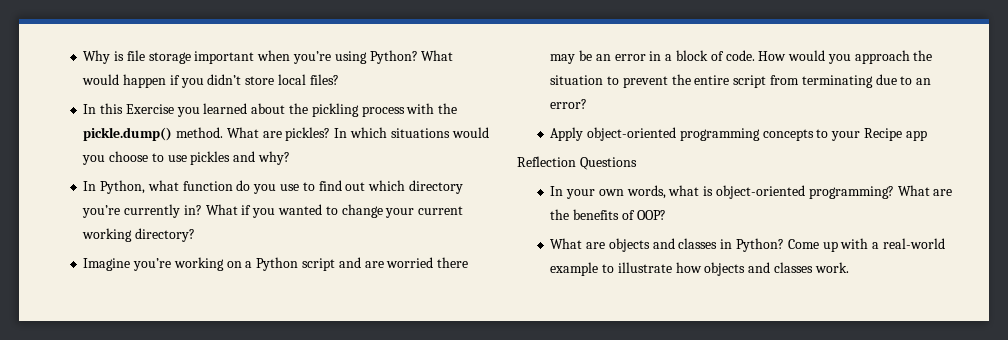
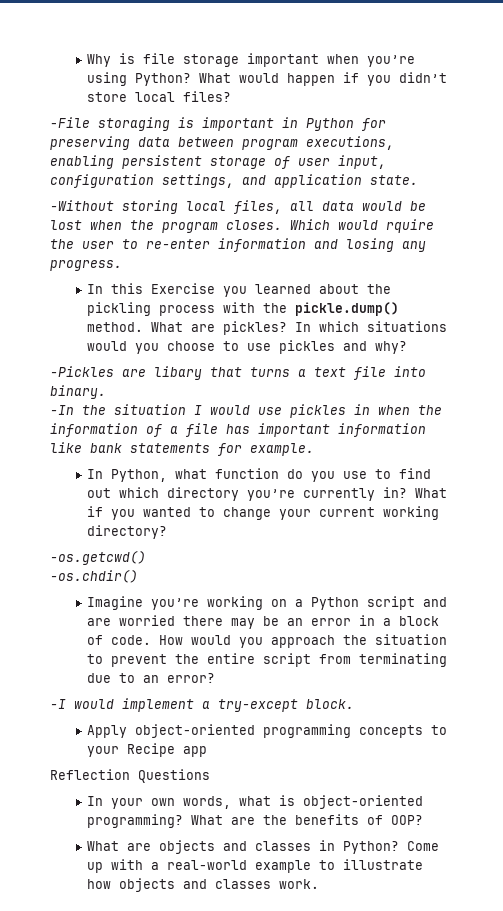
+ -File storaging is important in Python for preserving data between program executions, enabling persistent storage of user input, configuration settings, and application state.
+ -Without storing local files, all data would be lost when the program closes. Which would rquire the user to re-enter information and losing any progress.
+ -Pickles are libary that turns a text file into binary.
+ -In the situation I would use pickles in when the information of a file has important information like bank statements for example.
+ -os.getcwd()
+ -os.chdir()
+ -I would implement a try-except block.

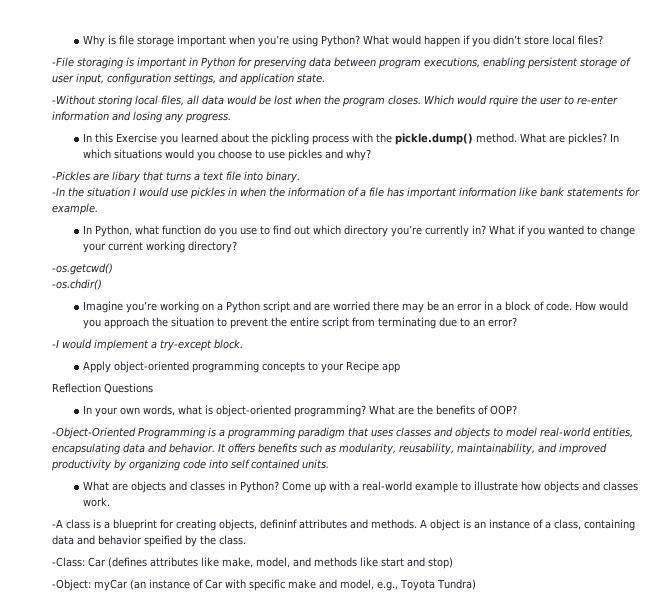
+ -Object-Oriented Programming is a programming paradigm that uses classes and objects to model real-world entities, encapsulating data and behavior. It offers benefits such as modularity, reusability, maintainability, and improved productivity by organizing code into self contained units.
+ -A class is a blueprint for creating objects, defininf attributes and methods. A object is an instance of a class, containing data and behavior speified by the class.
+ -Class: Car (defines attributes like make, model, and methods like start and stop)
+ -Object: myCar (an instance of Car with specific make and model, e.g., Toyota Tundra)

